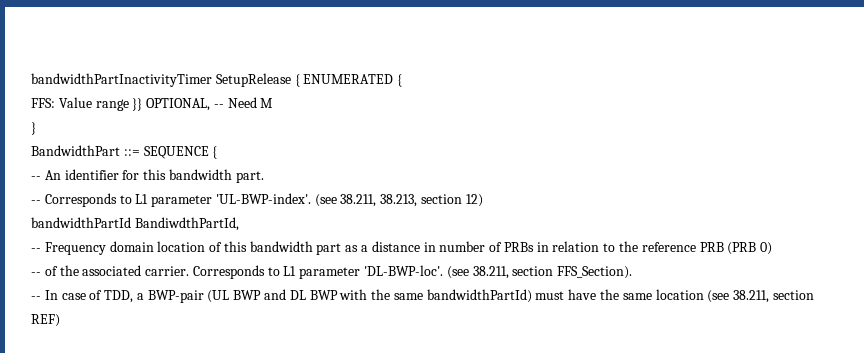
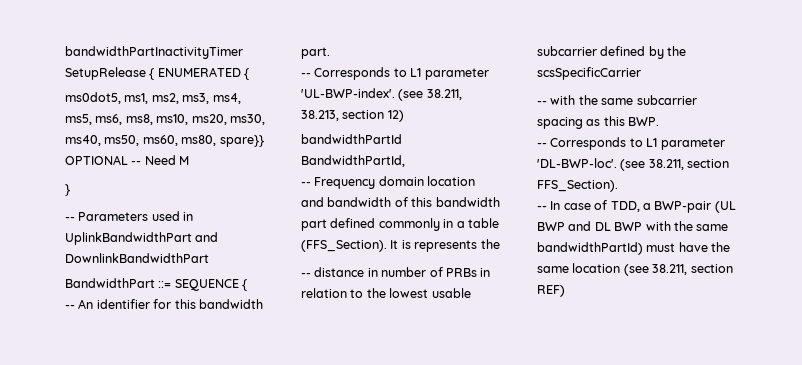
- FFS: Value range }} OPTIONAL, -- Need M
+ ms0dot5, ms1, ms2, ms3, ms4, ms5, ms6, ms8, ms10, ms20, ms30, ms40, ms50, ms60, ms80, spare}} OPTIONAL -- Need M
  }
+ -- Parameters used in UplinkBandwidthPart and DownlinkBandwidthPart
- bandwidthPartId BandiwdthPartId,
+ bandwidthPartId BandwidthPartId,
- -- Frequency domain location of this bandwidth part as a distance in number of PRBs in relation to the reference PRB (PRB 0)
- -- of the associated carrier. Corresponds to L1 parameter 'DL-BWP-loc'.
+ -- Frequency domain location and bandwidth of this bandwidth part defined commonly in a table (FFS_Section). It is represents the
+ -- distance in number of PRBs in relation to the lowest usable subcarrier defined by the scsSpecificCarrier
+ -- with the same subcarrier spacing as this BWP.
+ -- Corresponds to L1 parameter 'DL-BWP-loc'.

